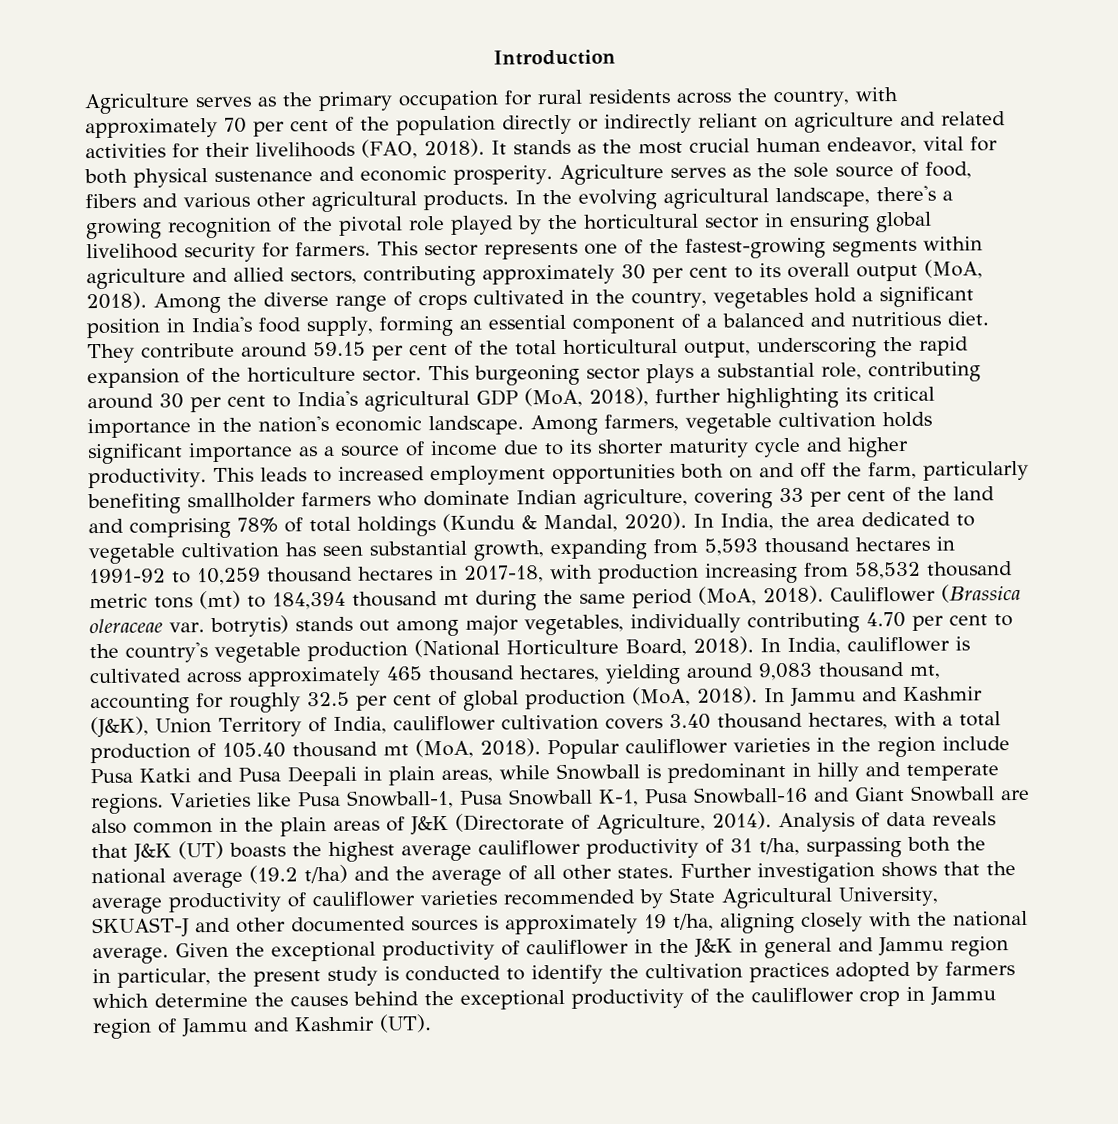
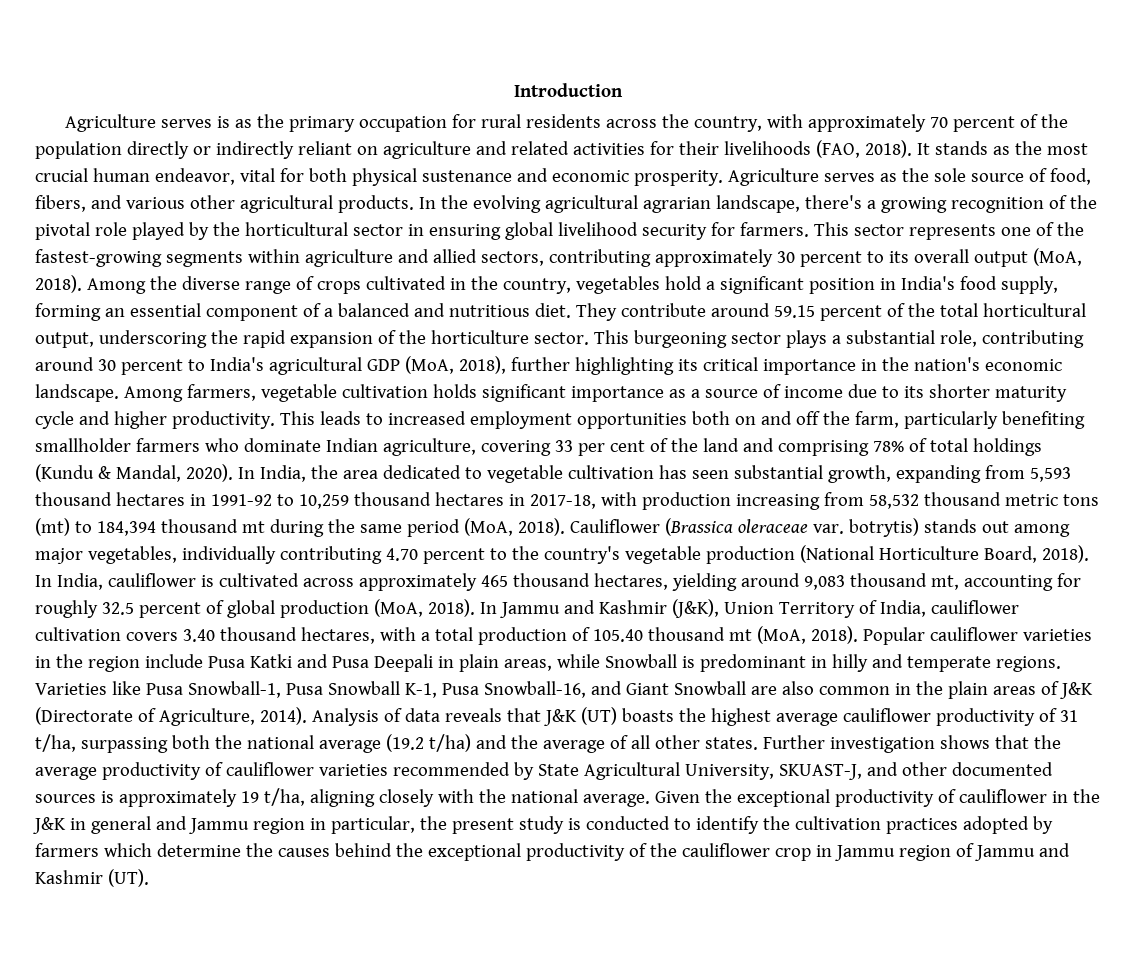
- Agriculture serves as the primary occupation for rural residents across the country, with approximately 70 per cent of the population directly or indirectly reliant on agriculture and related activities for their livelihoods (FAO, 2018).
+ Agriculture serves is as the primary occupation for rural residents across the country, with approximately 70 percent of the population directly or indirectly reliant on agriculture and related activities for their livelihoods (FAO, 2018).
- Agriculture serves as the sole source of food, fibers and various other agricultural products.
+ Agriculture serves as the sole source of food, fibers, and various other agricultural products.
- In the evolving agricultural landscape, there's a growing recognition of the pivotal role played by the horticultural sector in ensuring global livelihood security for farmers.
+ In the evolving agricultural agrarian landscape, there's a growing recognition of the pivotal role played by the horticultural sector in ensuring global livelihood security for farmers.
- This sector represents one of the fastest-growing segments within agriculture and allied sectors, contributing approximately 30 per cent to its overall output (MoA, 2018).
+ This sector represents one of the fastest-growing segments within agriculture and allied sectors, contributing approximately 30 percent to its overall output (MoA, 2018).
- They contribute around 59.15 per cent of the total horticultural output, underscoring the rapid expansion of the horticulture sector.
+ They contribute around 59.15 percent of the total horticultural output, underscoring the rapid expansion of the horticulture sector.
- This burgeoning sector plays a substantial role, contributing around 30 per cent to India's agricultural GDP (MoA, 2018), further highlighting its critical importance in the nation's economic landscape.
+ This burgeoning sector plays a substantial role, contributing around 30 percent to India's agricultural GDP (MoA, 2018), further highlighting its critical importance in the nation's economic landscape.
- Cauliflower (Brassica oleraceae var. botrytis) stands out among major vegetables, individually contributing 4.70 per cent to the country's vegetable production (National Horticulture Board, 2018).
+ Cauliflower (Brassica oleraceae var. botrytis) stands out among major vegetables, individually contributing 4.70 percent to the country's vegetable production (National Horticulture Board, 2018).
- In India, cauliflower is cultivated across approximately 465 thousand hectares, yielding around 9,083 thousand mt, accounting for roughly 32.5 per cent of global production (MoA, 2018).
+ In India, cauliflower is cultivated across approximately 465 thousand hectares, yielding around 9,083 thousand mt, accounting for roughly 32.5 percent of global production (MoA, 2018).
- Varieties like Pusa Snowball-1, Pusa Snowball K-1, Pusa Snowball-16 and Giant Snowball are also common in the plain areas of J&K (Directorate of Agriculture, 2014).
+ Varieties like Pusa Snowball-1, Pusa Snowball K-1, Pusa Snowball-16, and Giant Snowball are also common in the plain areas of J&K (Directorate of Agriculture, 2014).
- Further investigation shows that the average productivity of cauliflower varieties recommended by State Agricultural University, SKUAST-J and other documented sources is approximately 19 t/ha, aligning closely with the national average.
+ Further investigation shows that the average productivity of cauliflower varieties recommended by State Agricultural University, SKUAST-J, and other documented sources is approximately 19 t/ha, aligning closely with the national average.

